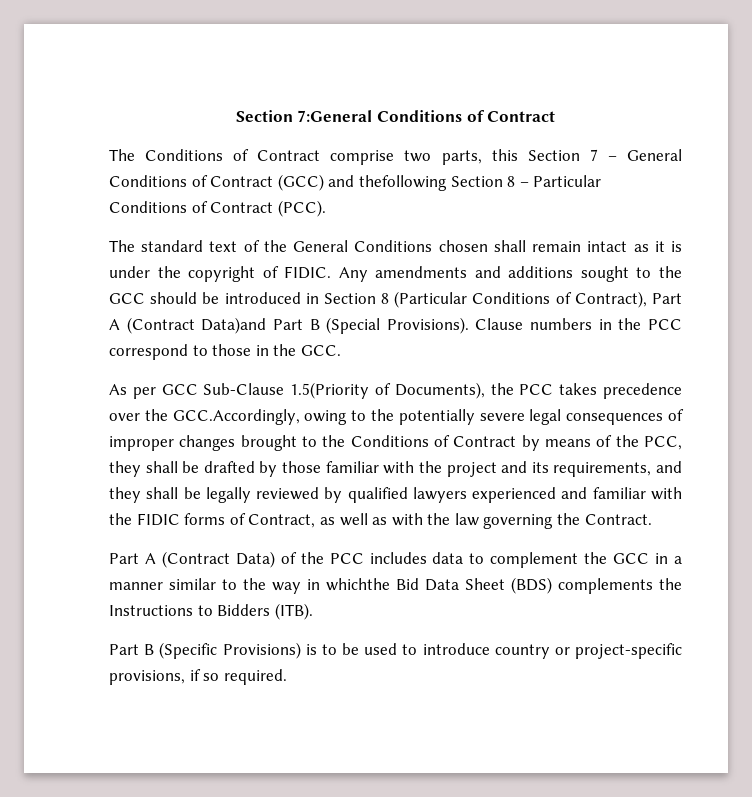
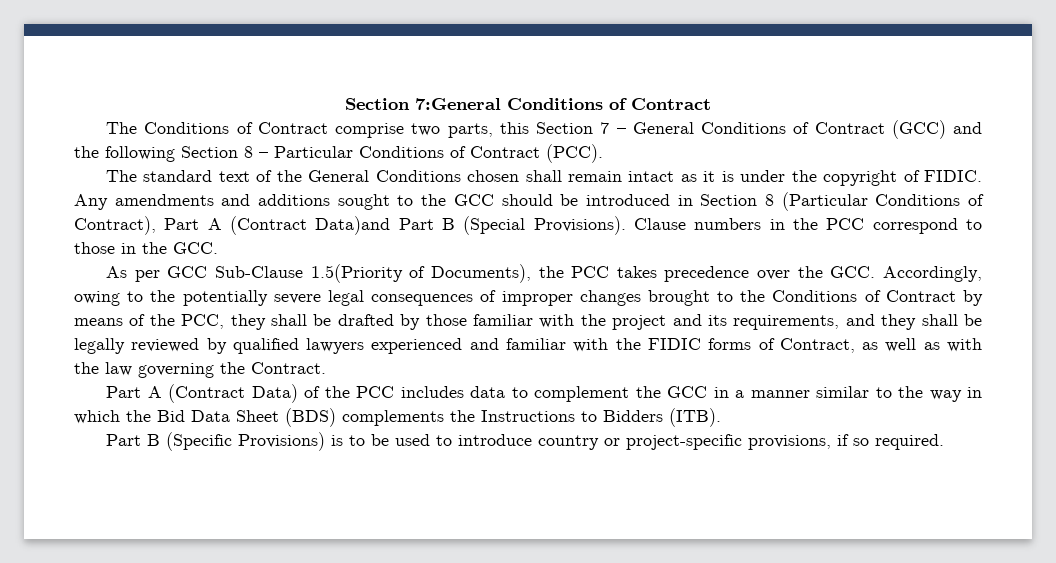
- The Conditions of Contract comprise two parts, this Section 7 – General Conditions of Contract (GCC) and thefollowing Section 8 – Particular Conditions of Contract (PCC).
+ The Conditions of Contract comprise two parts, this Section 7 – General Conditions of Contract (GCC) and the following Section 8 – Particular Conditions of Contract (PCC).
- As per GCC Sub-Clause 1.5(Priority of Documents), the PCC takes precedence over the GCC.Accordingly, owing to the potentially severe legal consequences of improper changes brought to the Conditions of Contract by means of the PCC, they shall be drafted by those familiar with the project and its requirements, and they shall be legally reviewed by qualified lawyers experienced and familiar with the FIDIC forms of Contract, as well as with the law governing the Contract.
+ As per GCC Sub-Clause 1.5(Priority of Documents), the PCC takes precedence over the GCC. Accordingly, owing to the potentially severe legal consequences of improper changes brought to the Conditions of Contract by means of the PCC, they shall be drafted by those familiar with the project and its requirements, and they shall be legally reviewed by qualified lawyers experienced and familiar with the FIDIC forms of Contract, as well as with the law governing the Contract.
- Part A (Contract Data) of the PCC includes data to complement the GCC in a manner similar to the way in whichthe Bid Data Sheet (BDS) complements the Instructions to Bidders (ITB).
+ Part A (Contract Data) of the PCC includes data to complement the GCC in a manner similar to the way in which the Bid Data Sheet (BDS) complements the Instructions to Bidders (ITB).

